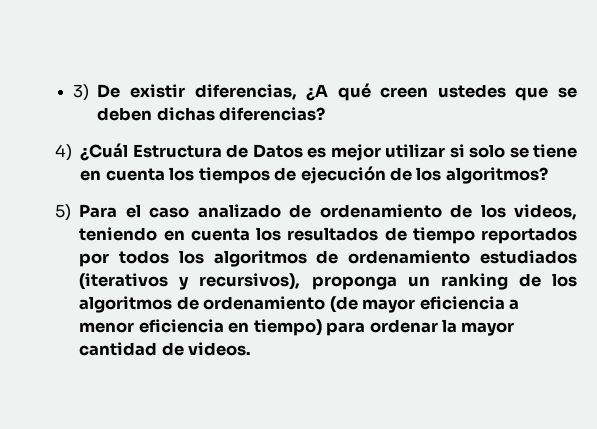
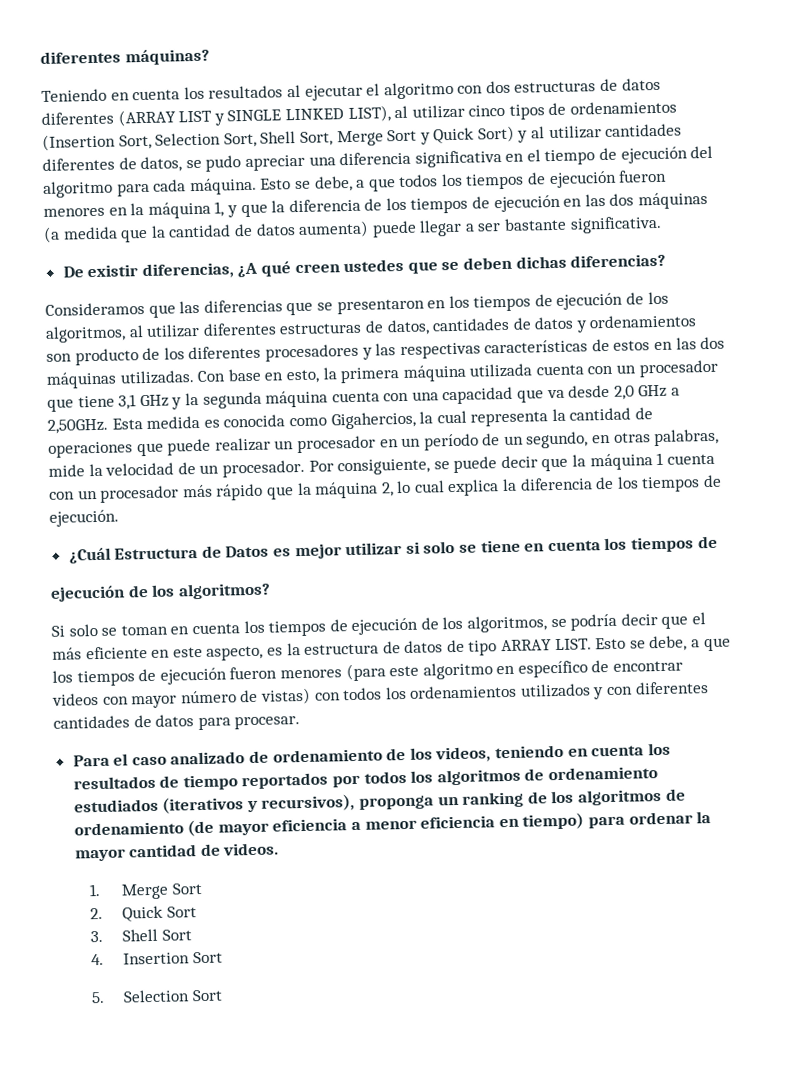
- 3) De existir diferencias, ¿A qué creen ustedes que se deben dichas diferencias?
+ diferentes máquinas?
+ Teniendo en cuenta los resultados al ejecutar el algoritmo con dos estructuras de datos diferentes (ARRAY LIST y SINGLE LINKED LIST), al utilizar cinco tipos de ordenamientos (Insertion Sort, Selection Sort, Shell Sort, Merge Sort y Quick Sort) y al utilizar cantidades diferentes de datos, se pudo apreciar una diferencia significativa en el tiempo de ejecución del algoritmo para cada máquina. Esto se debe, a que todos los tiempos de ejecución fueron menores en la máquina 1, y que la diferencia de los tiempos de ejecución en las dos máquinas (a medida que la cantidad de datos aumenta) puede llegar a ser bastante significativa.
+ De existir diferencias, ¿A qué creen ustedes que se deben dichas diferencias?
- 4) ¿Cuál Estructura de Datos es mejor utilizar si solo se tiene en cuenta los tiempos de ejecución de los algoritmos?
+ Consideramos que las diferencias que se presentaron en los tiempos de ejecución de los algoritmos, al utilizar diferentes estructuras de datos, cantidades de datos y ordenamientos son producto de los diferentes procesadores y las respectivas características de estos en las dos máquinas utilizadas. Con base en esto, la primera máquina utilizada cuenta con un procesador que tiene 3,1 GHz y la segunda máquina cuenta con una capacidad que va desde 2,0 GHz a 2,50GHz. Esta medida es conocida como Gigahercios, la cual representa la cantidad de operaciones que puede realizar un procesador en un período de un segundo, en otras palabras, mide la velocidad de un procesador. Por consiguiente, se puede decir que la máquina 1 cuenta con un procesador más rápido que la máquina 2, lo cual explica la diferencia de los tiempos de ejecución.
+ ¿Cuál Estructura de Datos es mejor utilizar si solo se tiene en cuenta los tiempos de
+ ejecución de los algoritmos?
- 5) Para el caso analizado de ordenamiento de los videos, teniendo en cuenta los resultados de tiempo reportados por todos los algoritmos de ordenamiento estudiados (iterativos y recursivos), proponga un ranking de los algoritmos de ordenamiento (de mayor eficiencia a menor eficiencia en tiempo) para ordenar la mayor cantidad de videos.
+ Si solo se toman en cuenta los tiempos de ejecución de los algoritmos, se podría decir que el más eficiente en este aspecto, es la estructura de datos de tipo ARRAY LIST. Esto se debe, a que los tiempos de ejecución fueron menores (para este algoritmo en específico de encontrar videos con mayor número de vistas) con todos los ordenamientos utilizados y con diferentes cantidades de datos para procesar.
+ Para el caso analizado de ordenamiento de los videos, teniendo en cuenta los resultados de tiempo reportados por todos los algoritmos de ordenamiento estudiados (iterativos y recursivos), proponga un ranking de los algoritmos de ordenamiento (de mayor eficiencia a menor eficiencia en tiempo) para ordenar la mayor cantidad de videos.
+ 1. Merge Sort
+ 2. Quick Sort
+ 3. Shell Sort
+ 4. Insertion Sort
+ 5. Selection Sort

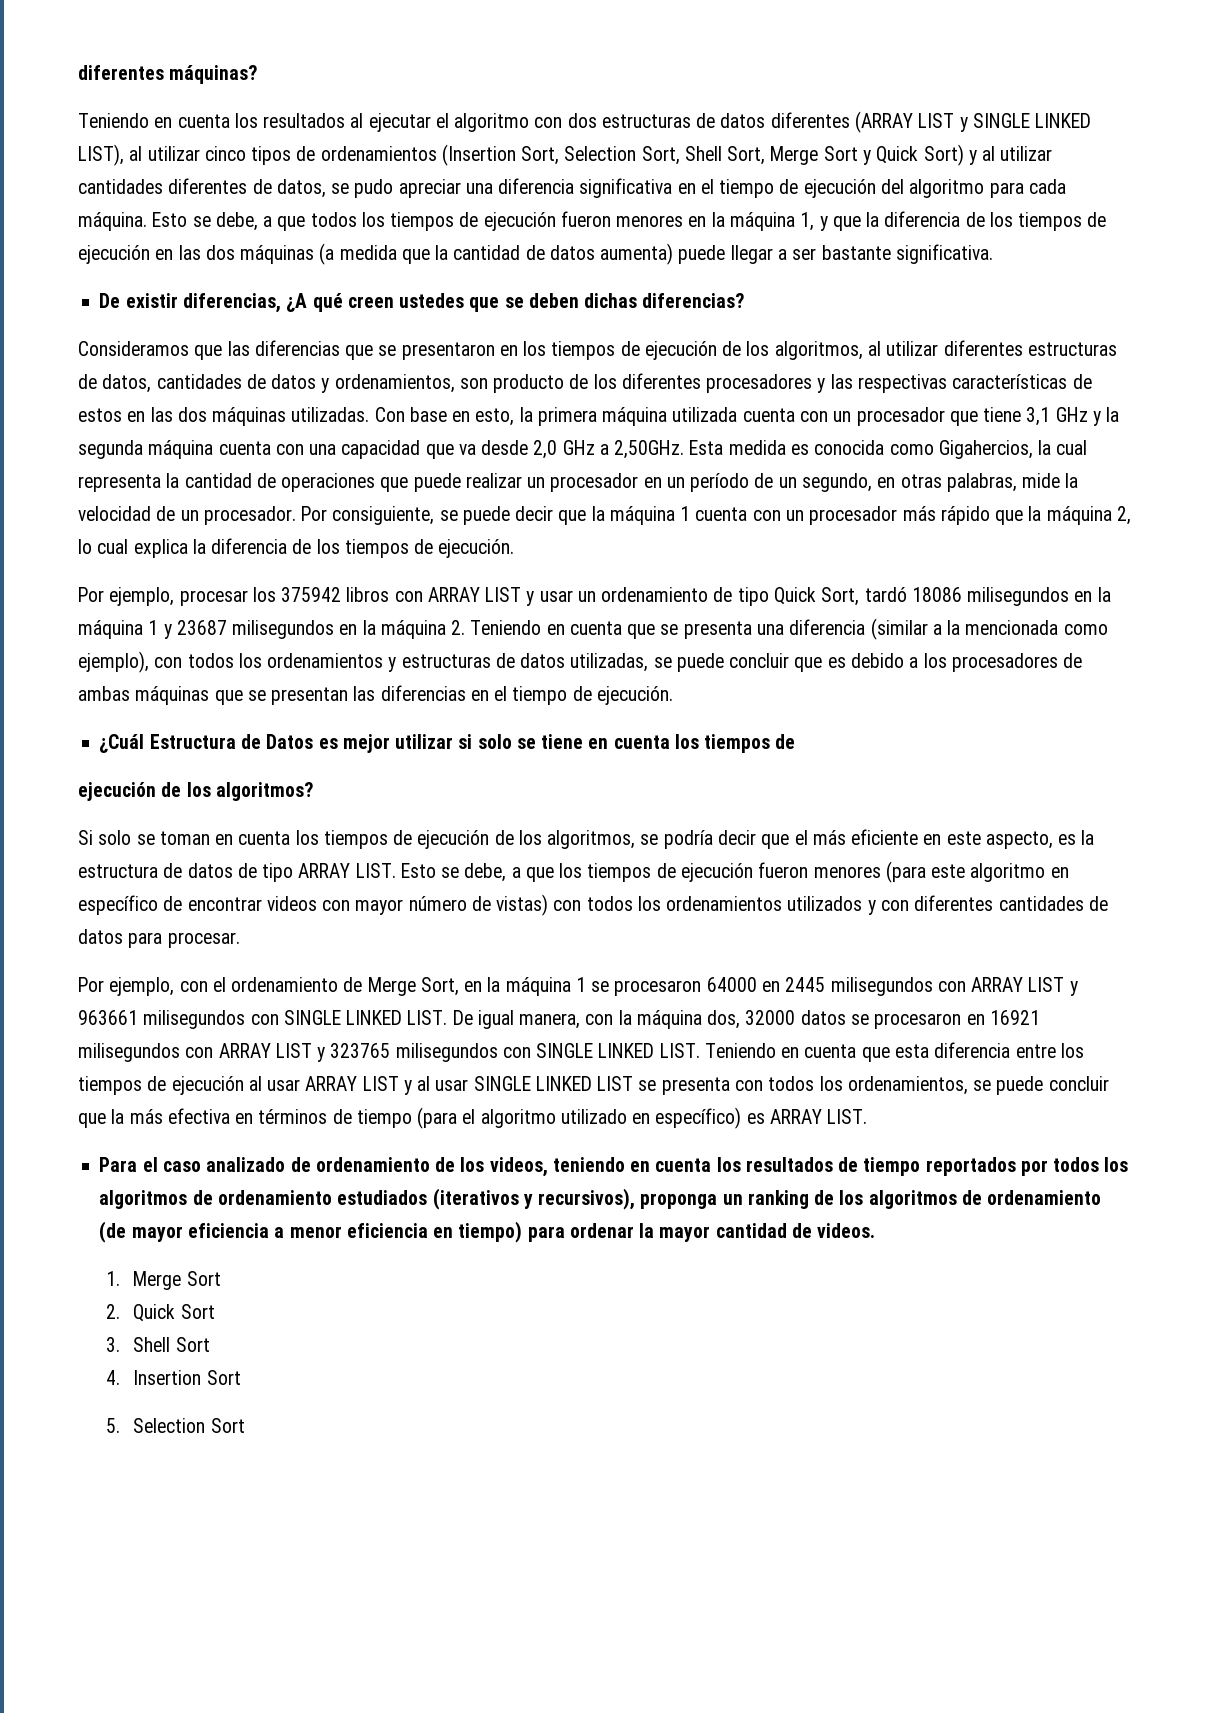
- Consideramos que las diferencias que se presentaron en los tiempos de ejecución de los algoritmos, al utilizar diferentes estructuras de datos, cantidades de datos y ordenamientos son producto de los diferentes procesadores y las respectivas características de estos en las dos máquinas utilizadas.
+ Consideramos que las diferencias que se presentaron en los tiempos de ejecución de los algoritmos, al utilizar diferentes estructuras de datos, cantidades de datos y ordenamientos, son producto de los diferentes procesadores y las respectivas características de estos en las dos máquinas utilizadas.
+ Por ejemplo, procesar los 375942 libros con ARRAY LIST y usar un ordenamiento de tipo Quick Sort, tardó 18086 milisegundos en la máquina 1 y 23687 milisegundos en la máquina 2. Teniendo en cuenta que se presenta una diferencia (similar a la mencionada como ejemplo), con todos los ordenamientos y estructuras de datos utilizadas, se puede concluir que es debido a los procesadores de ambas máquinas que se presentan las diferencias en el tiempo de ejecución.
+ Por ejemplo, con el ordenamiento de Merge Sort, en la máquina 1 se procesaron 64000 en 2445 milisegundos con ARRAY LIST y 963661 milisegundos con SINGLE LINKED LIST. De igual manera, con la máquina dos, 32000 datos se procesaron en 16921 milisegundos con ARRAY LIST y 323765 milisegundos con SINGLE LINKED LIST. Teniendo en cuenta que esta diferencia entre los tiempos de ejecución al usar ARRAY LIST y al usar SINGLE LINKED LIST se presenta con todos los ordenamientos, se puede concluir que la más efectiva en términos de tiempo (para el algoritmo utilizado en específico) es ARRAY LIST.

